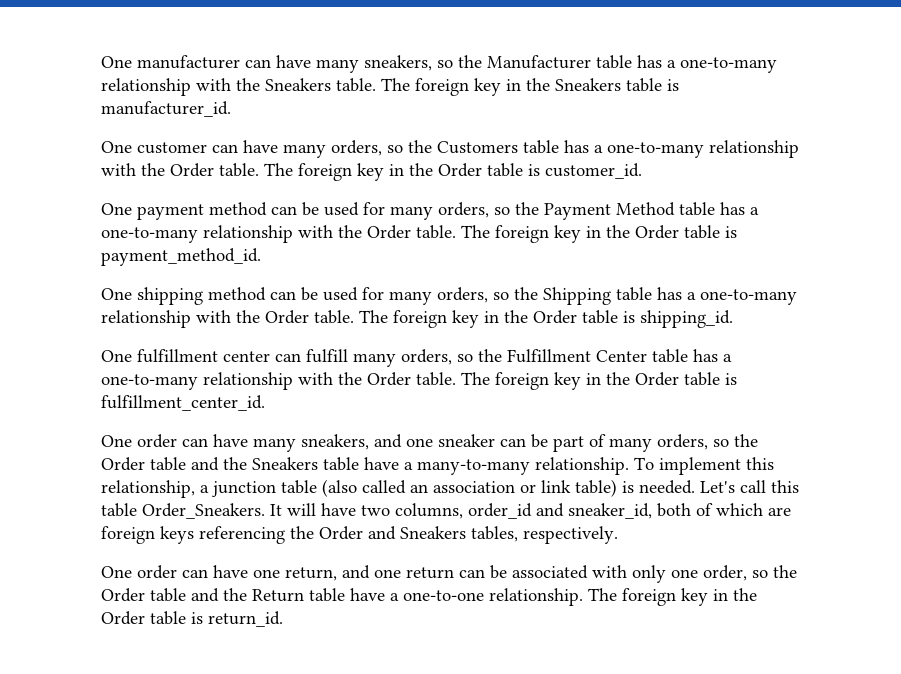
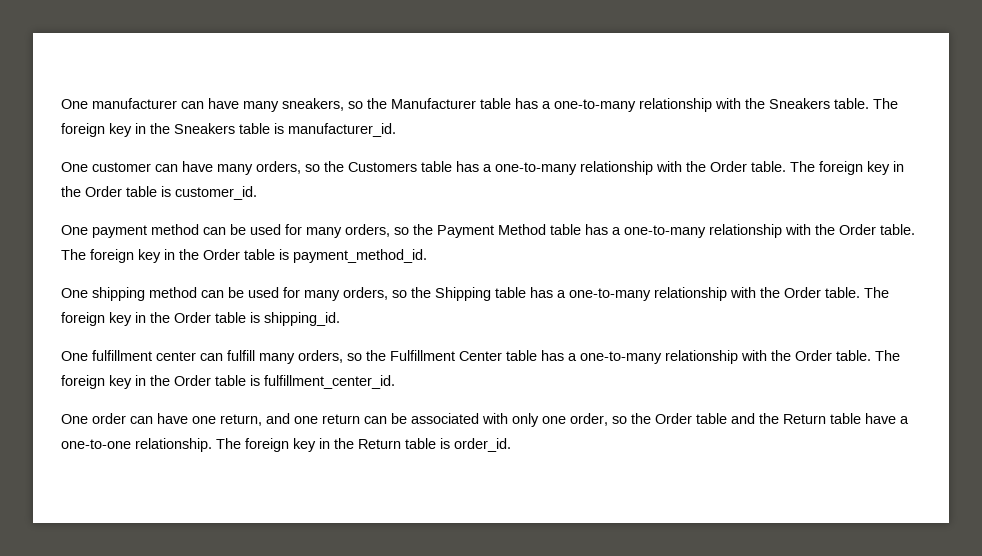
- One order can have many sneakers, and one sneaker can be part of many orders, so the Order table and the Sneakers table have a many-to-many relationship. To implement this relationship, a junction table (also called an association or link table) is needed. Let's call this table Order_Sneakers. It will have two columns, order_id and sneaker_id, both of which are foreign keys referencing the Order and Sneakers tables, respectively.
- The foreign key in the Order table is return_id.
+ The foreign key in the Return table is order_id.

